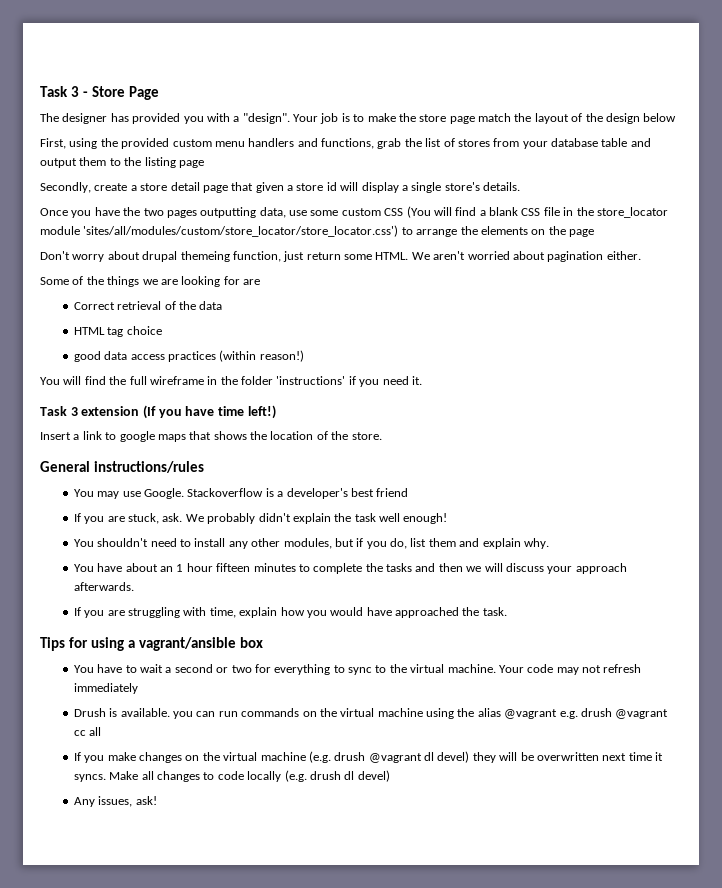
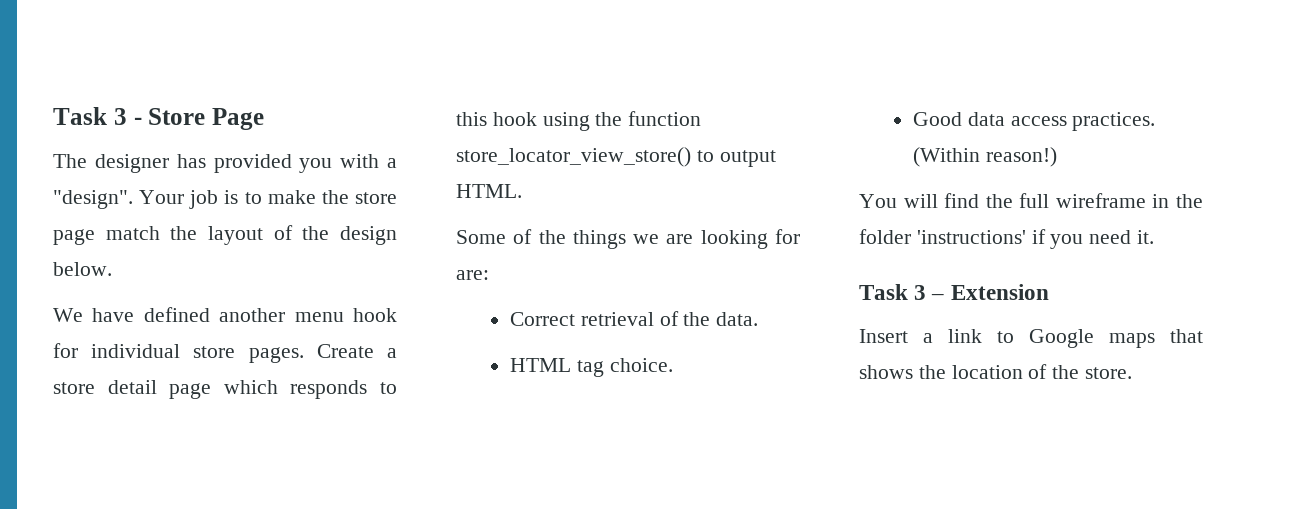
- Your job is to make the store page match the layout of the design below
- First, using the provided custom menu handlers and functions, grab the list of stores from your database table and output them to the listing page
- Secondly, create a store detail page that given a store id will display a single store's details.
- Once you have the two pages outputting data, use some custom CSS (You will find a blank CSS file in the store_locator module 'sites/all/modules/custom/store_locator/store_locator.css') to arrange the elements on the page
- Don't worry about drupal themeing function, just return some HTML. We aren't worried about pagination either.
+ Your job is to make the store page match the layout of the design below.
+ We have defined another menu hook for individual store pages. Create a store detail page which responds to this hook using the function store_locator_view_store() to output HTML.
- Some of the things we are looking for are
+ Some of the things we are looking for are:
- Correct retrieval of the data
+ Correct retrieval of the data.
- HTML tag choice
- good data access practices (within reason!)
+ HTML tag choice.
+ Good data access practices. (Within reason!)
- Task 3 extension (If you have time left!)
+ Task 3 – Extension
- Insert a link to google maps that shows the location of the store.
+ Insert a link to Google maps that shows the location of the store.
- General instructions/rules
- You may use Google. Stackoverflow is a developer's best friend
- If you are stuck, ask. We probably didn't explain the task well enough!
- You shouldn't need to install any other modules, but if you do, list them and explain why.
- You have about an 1 hour fifteen minutes to complete the tasks and then we will discuss your approach afterwards.
- If you are struggling with time, explain how you would have approached the task.
- Tips for using a vagrant/ansible box
- You have to wait a second or two for everything to sync to the virtual machine. Your code may not refresh immediately
- Drush is available. you can run commands on the virtual machine using the alias @vagrant e.g. drush @vagrant cc all
- If you make changes on the virtual machine (e.g. drush @vagrant dl devel) they will be overwritten next time it syncs. Make all changes to code locally (e.g. drush dl devel)
- Any issues, ask!

